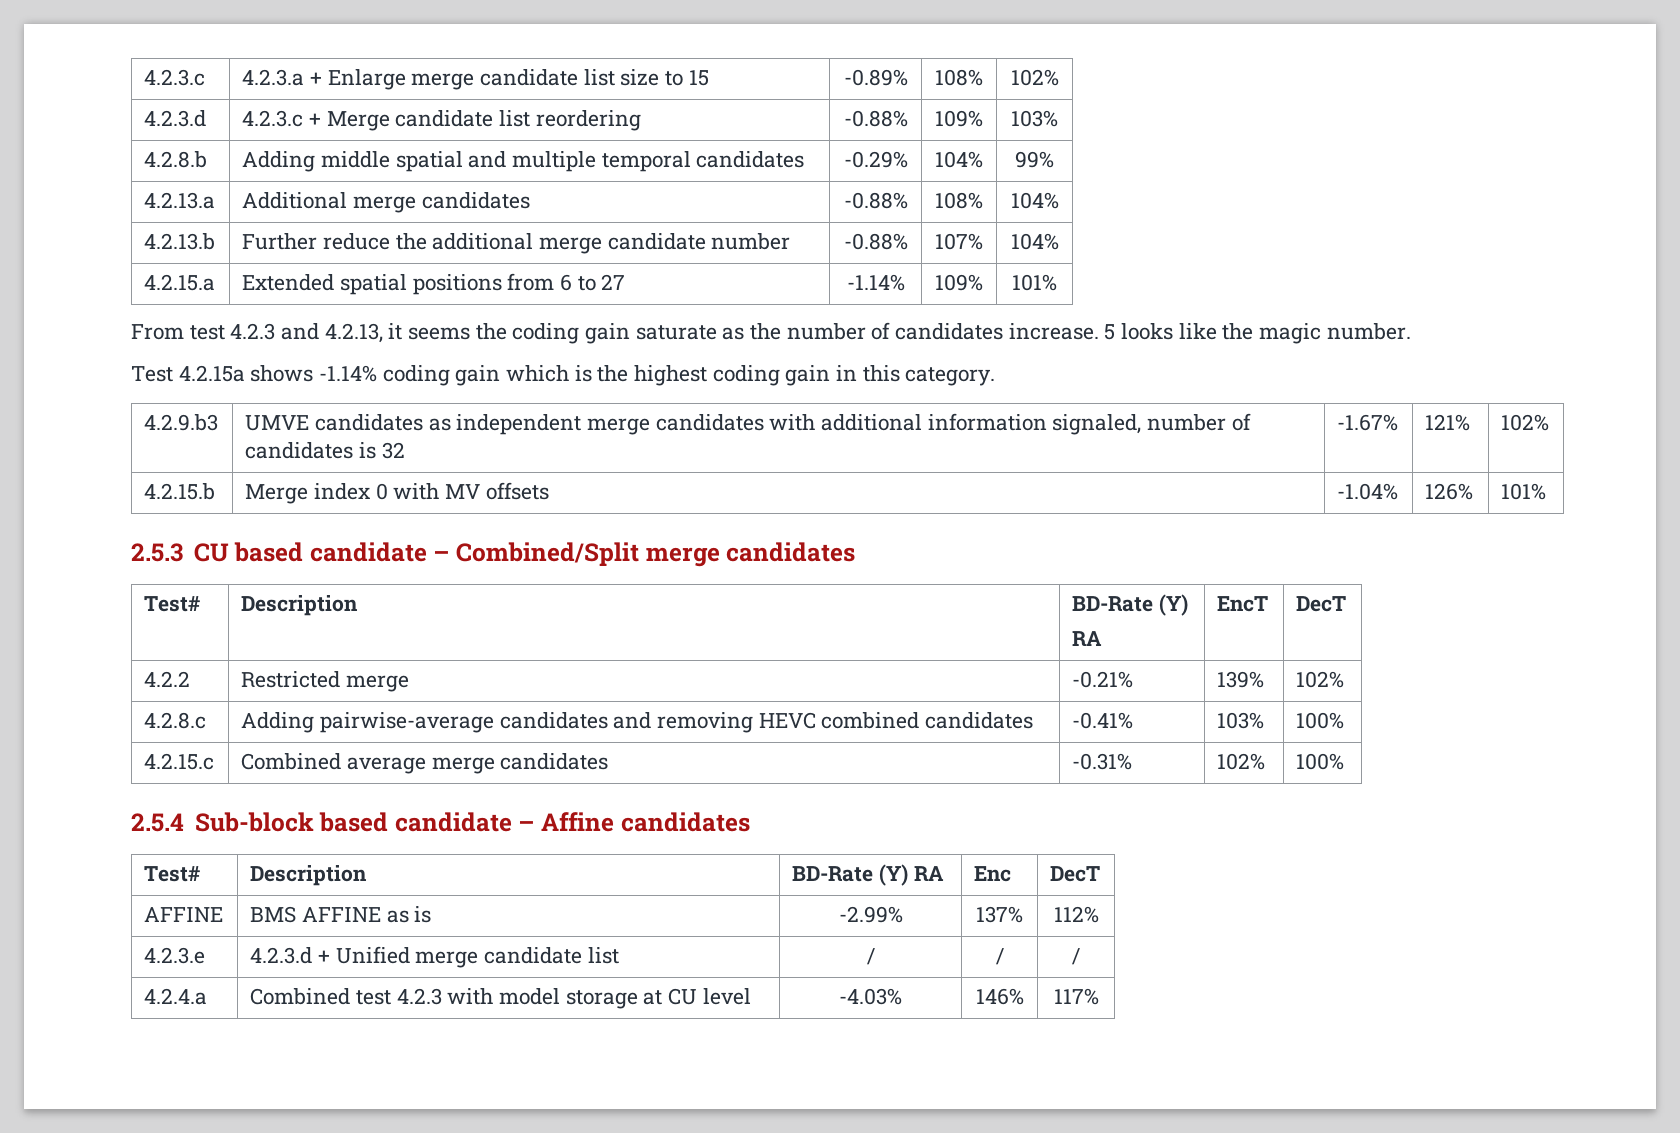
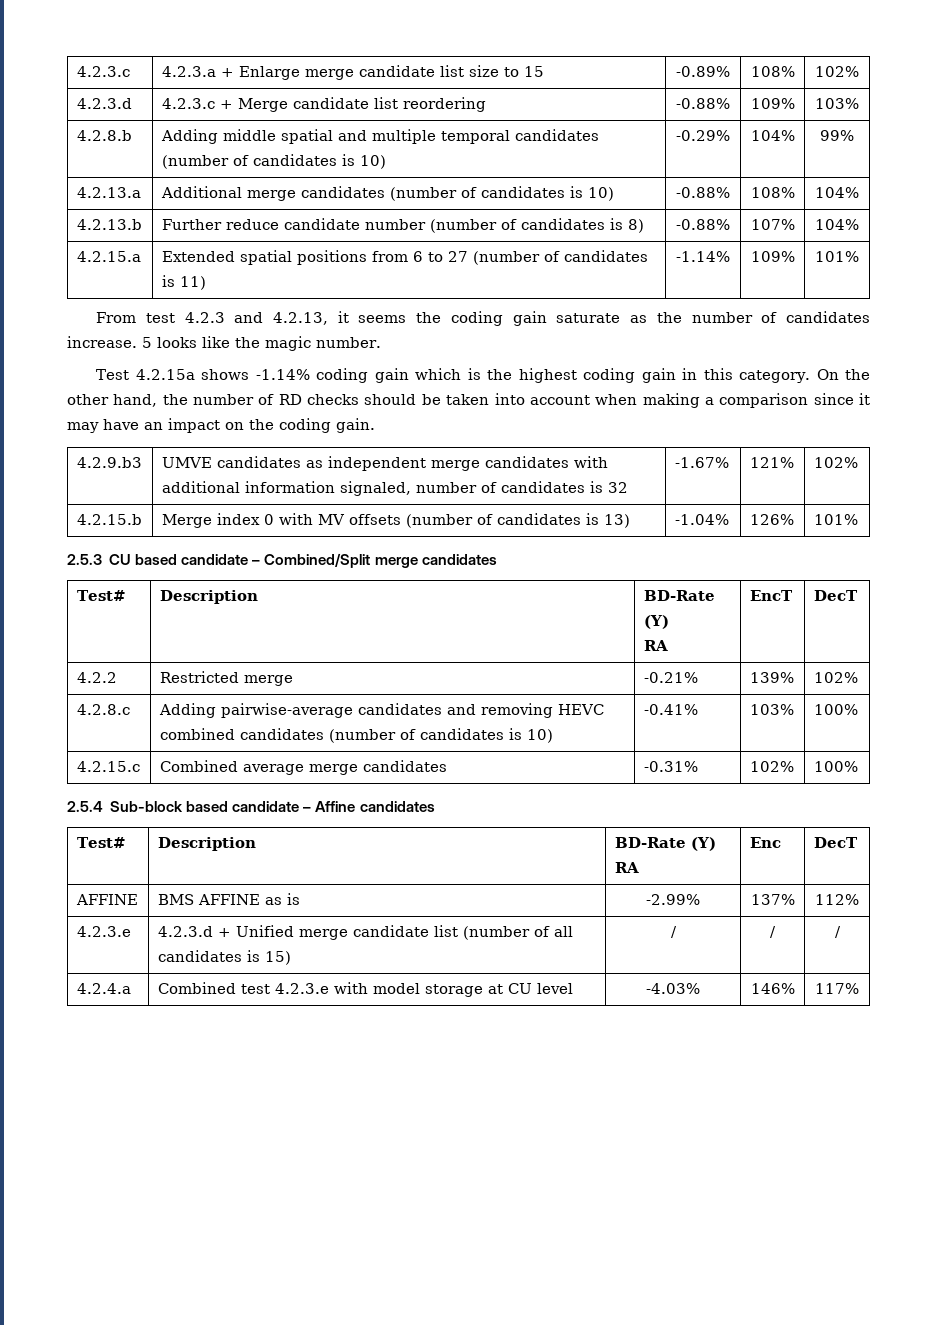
- 4.2.8.b | Adding middle spatial and multiple temporal candidates | -0.29% | 104% | 99%
+ 4.2.8.b | Adding middle spatial and multiple temporal candidates (number of candidates is 10) | -0.29% | 104% | 99%
- 4.2.13.a | Additional merge candidates | -0.88% | 108% | 104%
+ 4.2.13.a | Additional merge candidates (number of candidates is 10) | -0.88% | 108% | 104%
- 4.2.13.b | Further reduce the additional merge candidate number | -0.88% | 107% | 104%
+ 4.2.13.b | Further reduce candidate number (number of candidates is 8) | -0.88% | 107% | 104%
- 4.2.15.a | Extended spatial positions from 6 to 27 | -1.14% | 109% | 101%
+ 4.2.15.a | Extended spatial positions from 6 to 27 (number of candidates is 11) | -1.14% | 109% | 101%
+ On the other hand, the number of RD checks should be taken into account when making a comparison since it may have an impact on the coding gain.
- 4.2.15.b | Merge index 0 with MV offsets | -1.04% | 126% | 101%
+ 4.2.15.b | Merge index 0 with MV offsets (number of candidates is 13) | -1.04% | 126% | 101%
- 4.2.8.c | Adding pairwise-average candidates and removing HEVC combined candidates | -0.41% | 103% | 100%
+ 4.2.8.c | Adding pairwise-average candidates and removing HEVC combined candidates (number of candidates is 10) | -0.41% | 103% | 100%
- 4.2.3.e | 4.2.3.d + Unified merge candidate list | / | / | /
+ 4.2.3.e | 4.2.3.d + Unified merge candidate list (number of all candidates is 15) | / | / | /
- 4.2.4.a | Combined test 4.2.3 with model storage at CU level | -4.03% | 146% | 117%
+ 4.2.4.a | Combined test 4.2.3.e with model storage at CU level | -4.03% | 146% | 117%

